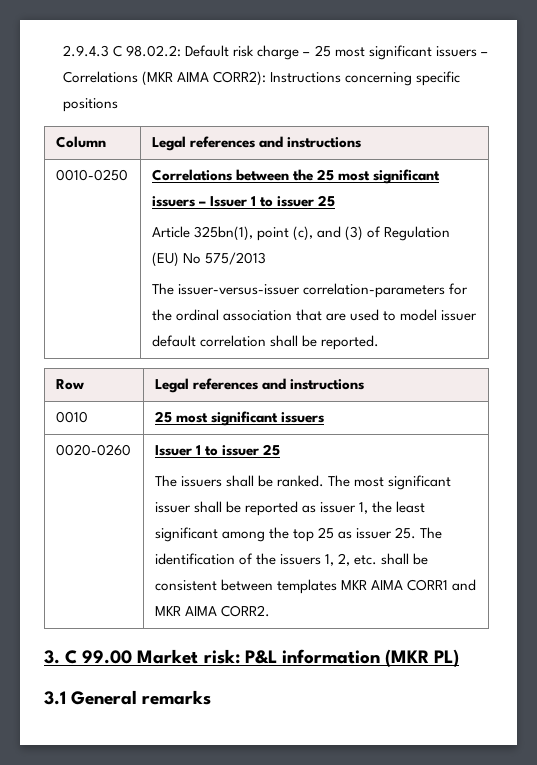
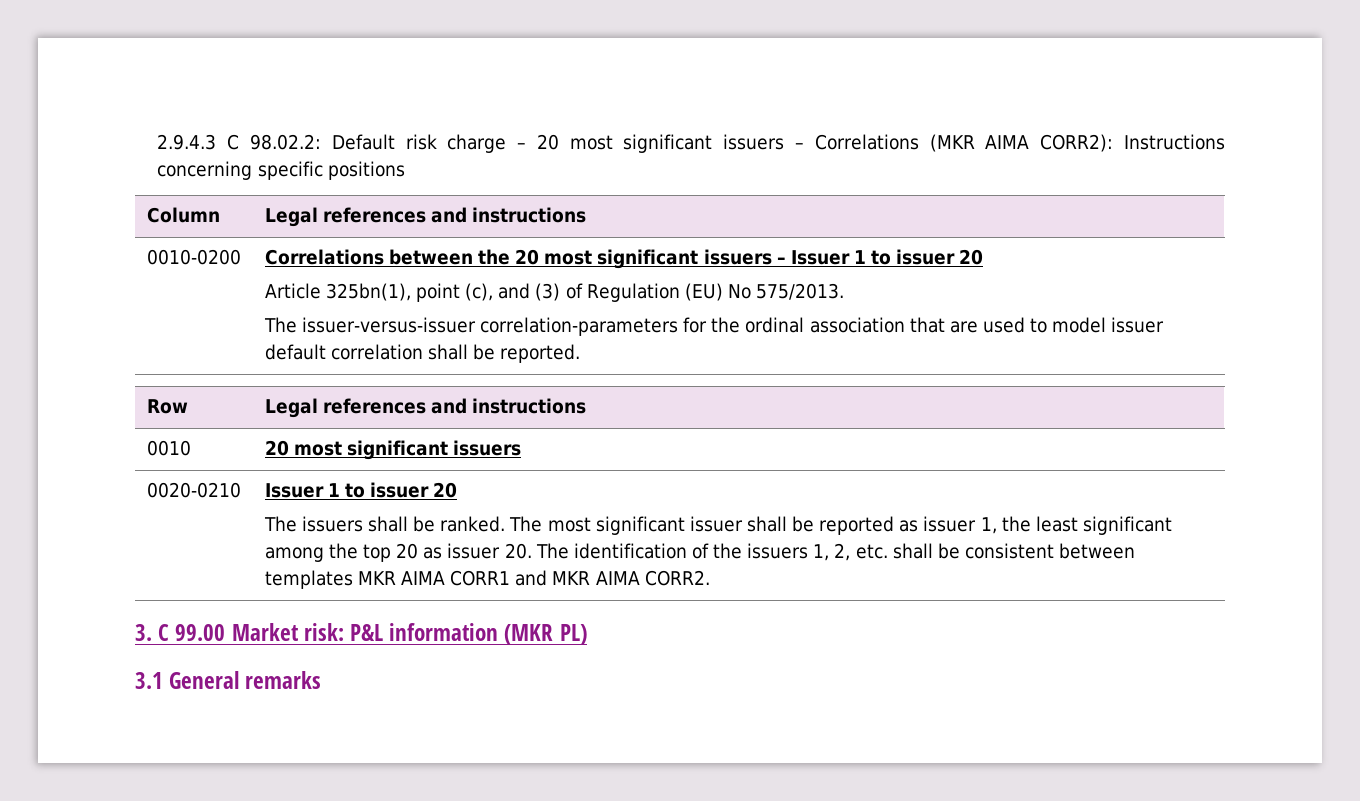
- 2.9.4.3 C 98.02.2: Default risk charge – 25 most significant issuers – Correlations (MKR AIMA CORR2): Instructions concerning specific positions
+ 2.9.4.3 C 98.02.2: Default risk charge – 20 most significant issuers – Correlations (MKR AIMA CORR2): Instructions concerning specific positions
- 0010-0250
+ 0010-0200
- Correlations between the 25 most significant issuers – Issuer 1 to issuer 25
+ Correlations between the 20 most significant issuers – Issuer 1 to issuer 20
- Article 325bn(1), point (c), and (3) of Regulation (EU) No 575/2013
+ Article 325bn(1), point (c), and (3) of Regulation (EU) No 575/2013.
- 0010 | 25 most significant issuers
+ 0010 | 20 most significant issuers
- 0020-0260 | Issuer 1 to issuer 25
+ 0020-0210 | Issuer 1 to issuer 20
- The most significant issuer shall be reported as issuer 1, the least significant among the top 25 as issuer 25. The identification of the issuers 1, 2, etc. shall be consistent between templates MKR AIMA CORR1 and MKR AIMA CORR2.
+ The most significant issuer shall be reported as issuer 1, the least significant among the top 20 as issuer 20. The identification of the issuers 1, 2, etc. shall be consistent between templates MKR AIMA CORR1 and MKR AIMA CORR2.

